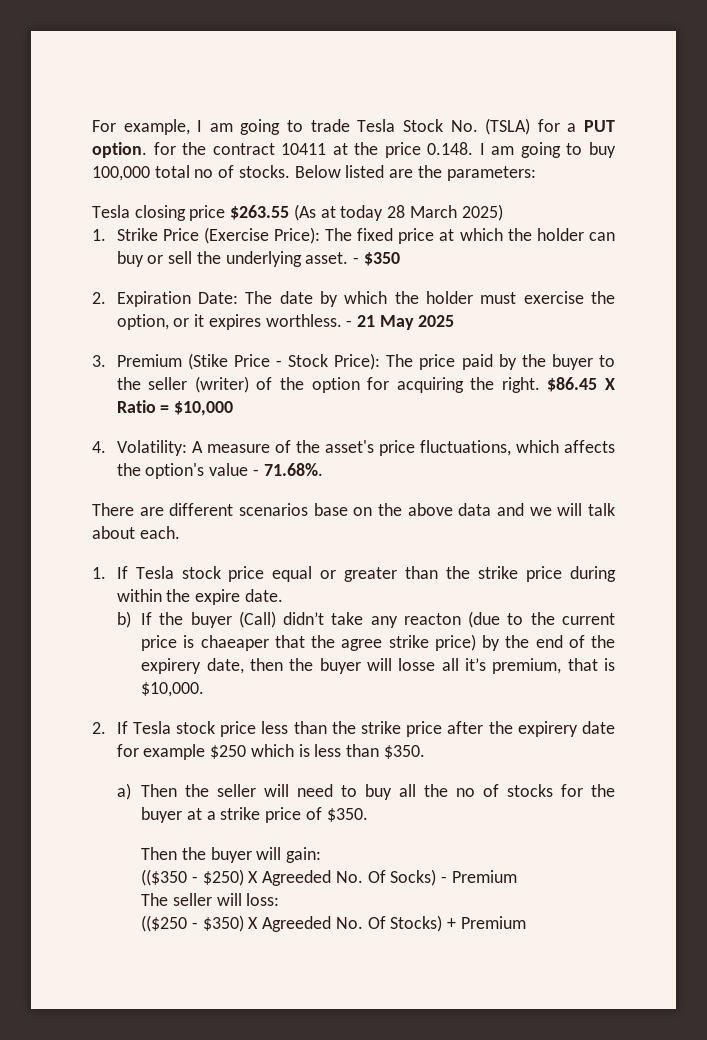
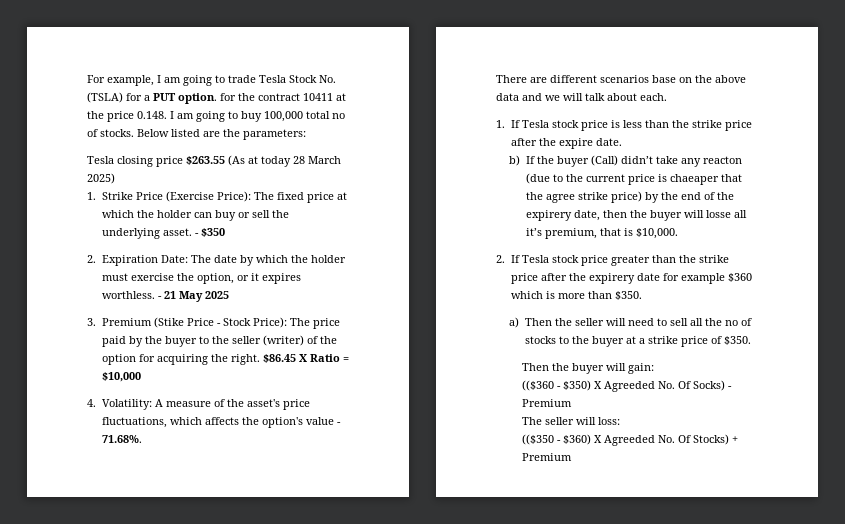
- 1. If Tesla stock price equal or greater than the strike price during within the expire date.
+ 1. If Tesla stock price is less than the strike price after the expire date.
- 2. If Tesla stock price less than the strike price after the expirery date for example $250 which is less than $350.
+ 2. If Tesla stock price greater than the strike price after the expirery date for example $360 which is more than $350.
- a) Then the seller will need to buy all the no of stocks for the buyer at a strike price of $350.
+ a) Then the seller will need to sell all the no of stocks to the buyer at a strike price of $350.
- (($350 - $250) X Agreeded No. Of Socks) - Premium
+ (($360 - $350) X Agreeded No. Of Socks) - Premium
- (($250 - $350) X Agreeded No. Of Stocks) + Premium
+ (($350 - $360) X Agreeded No. Of Stocks) + Premium

